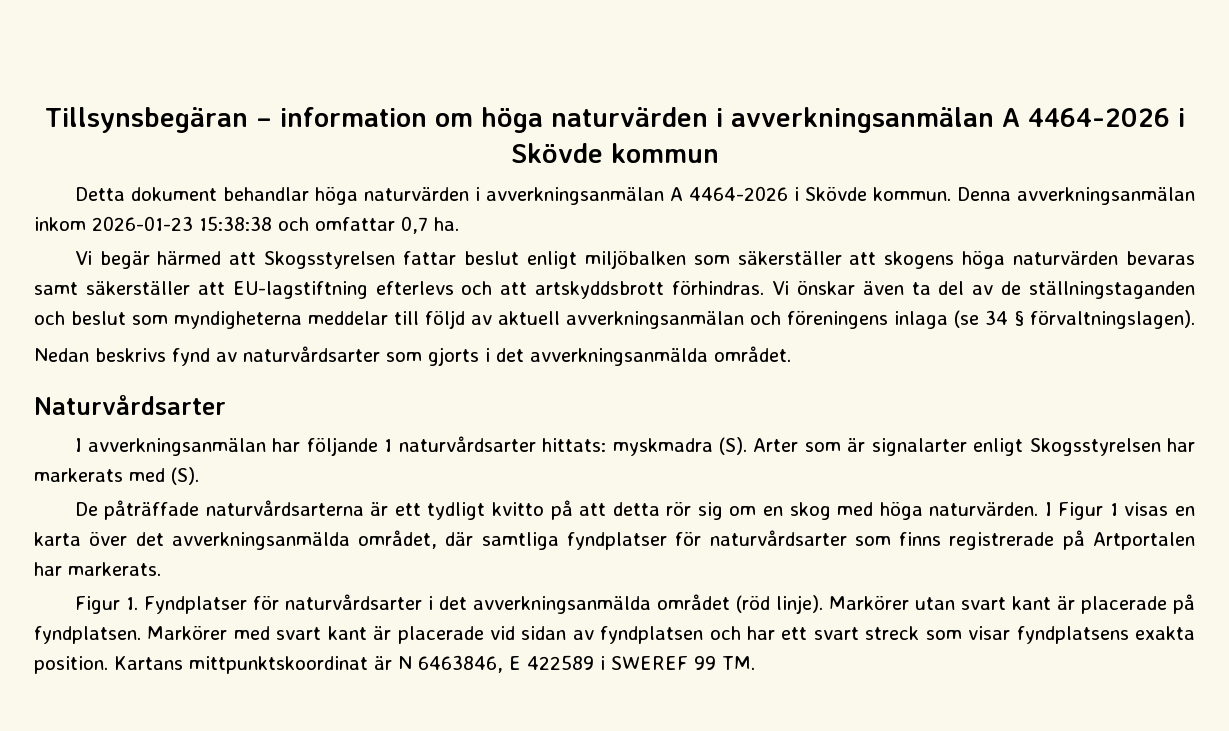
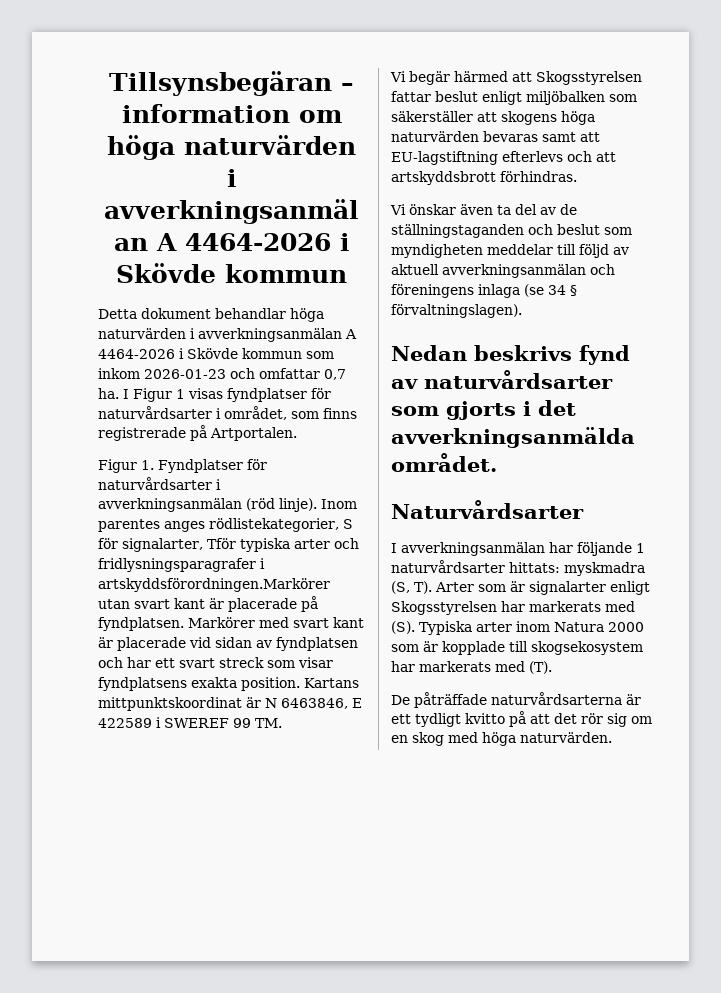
- Detta dokument behandlar höga naturvärden i avverkningsanmälan A 4464-2026 i Skövde kommun. Denna avverkningsanmälan inkom 2026-01-23 15:38:38 och omfattar 0,7 ha.
- Vi begär härmed att Skogsstyrelsen fattar beslut enligt miljöbalken som säkerställer att skogens höga naturvärden bevaras samt säkerställer att EU-lagstiftning efterlevs och att artskyddsbrott förhindras. Vi önskar även ta del av de ställningstaganden och beslut som myndigheterna meddelar till följd av aktuell avverkningsanmälan och föreningens inlaga (se 34 § förvaltningslagen).
- Nedan beskrivs fynd av naturvårdsarter som gjorts i det avverkningsanmälda området.
- Naturvårdsarter
- I avverkningsanmälan har följande 1 naturvårdsarter hittats: myskmadra (S). Arter som är signalarter enligt Skogsstyrelsen har markerats med (S).
- De påträffade naturvårdsarterna är ett tydligt kvitto på att detta rör sig om en skog med höga naturvärden. I Figur 1 visas en karta över det avverkningsanmälda området, där samtliga fyndplatser för naturvårdsarter som finns registrerade på Artportalen har markerats.
+ Detta dokument behandlar höga naturvärden i avverkningsanmälan A 4464-2026 i Skövde kommun som inkom 2026-01-23 och omfattar 0,7 ha. I Figur 1 visas fyndplatser för naturvårdsarter i området, som finns registrerade på Artportalen.
- Figur 1. Fyndplatser för naturvårdsarter i det avverkningsanmälda området (röd linje). Markörer utan svart kant är placerade på fyndplatsen.
+ Figur 1. Fyndplatser för naturvårdsarter i avverkningsanmälan (röd linje). Inom parentes anges rödlistekategorier, S för signalarter, Tför typiska arter och fridlysningsparagrafer i artskyddsförordningen.Markörer utan svart kant är placerade på fyndplatsen.
+ Vi begär härmed att Skogsstyrelsen fattar beslut enligt miljöbalken som säkerställer att skogens höga naturvärden bevaras samt att EU-lagstiftning efterlevs och att artskyddsbrott förhindras.
+ Vi önskar även ta del av de ställningstaganden och beslut som myndigheten meddelar till följd av aktuell avverkningsanmälan och föreningens inlaga (se 34 § förvaltningslagen).
+ Nedan beskrivs fynd av naturvårdsarter som gjorts i det avverkningsanmälda området.
+ Naturvårdsarter
+ I avverkningsanmälan har följande 1 naturvårdsarter hittats: myskmadra (S, T). Arter som är signalarter enligt Skogsstyrelsen har markerats med (S). Typiska arter inom Natura 2000 som är kopplade till skogsekosystem har markerats med (T).
+ De påträffade naturvårdsarterna är ett tydligt kvitto på att det rör sig om en skog med höga naturvärden.

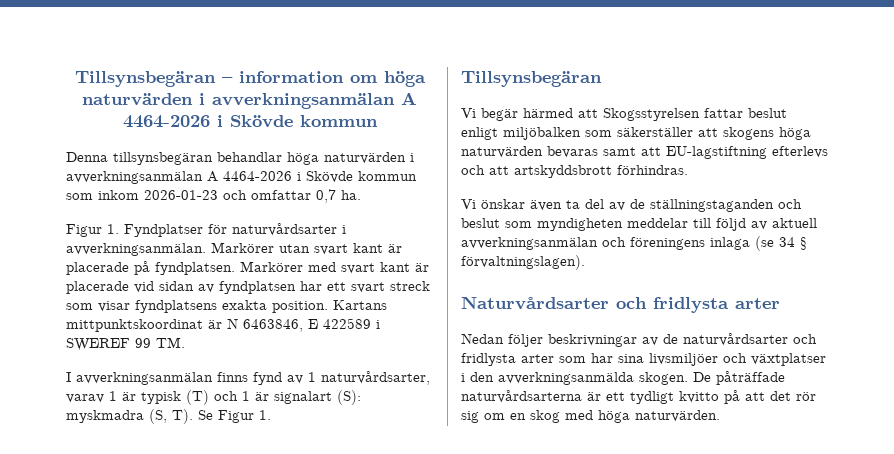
- Detta dokument behandlar höga naturvärden i avverkningsanmälan A 4464-2026 i Skövde kommun som inkom 2026-01-23 och omfattar 0,7 ha. I Figur 1 visas fyndplatser för naturvårdsarter i området, som finns registrerade på Artportalen.
+ Denna tillsynsbegäran behandlar höga naturvärden i avverkningsanmälan A 4464-2026 i Skövde kommun som inkom 2026-01-23 och omfattar 0,7 ha.
- Figur 1. Fyndplatser för naturvårdsarter i avverkningsanmälan (röd linje). Inom parentes anges rödlistekategorier, S för signalarter, Tför typiska arter och fridlysningsparagrafer i artskyddsförordningen.Markörer utan svart kant är placerade på fyndplatsen.
+ Figur 1. Fyndplatser för naturvårdsarter i avverkningsanmälan. Markörer utan svart kant är placerade på fyndplatsen.
- Markörer med svart kant är placerade vid sidan av fyndplatsen och har ett svart streck som visar fyndplatsens exakta position.
+ Markörer med svart kant är placerade vid sidan av fyndplatsen har ett svart streck som visar fyndplatsens exakta position.
+ I avverkningsanmälan finns fynd av 1 naturvårdsarter, varav 1 är typisk (T) och 1 är signalart (S): myskmadra (S, T). Se Figur 1.
+ Tillsynsbegäran
- Nedan beskrivs fynd av naturvårdsarter som gjorts i det avverkningsanmälda området.
- Naturvårdsarter
- I avverkningsanmälan har följande 1 naturvårdsarter hittats: myskmadra (S, T). Arter som är signalarter enligt Skogsstyrelsen har markerats med (S). Typiska arter inom Natura 2000 som är kopplade till skogsekosystem har markerats med (T).
- De påträffade naturvårdsarterna är ett tydligt kvitto på att det rör sig om en skog med höga naturvärden.
+ Naturvårdsarter och fridlysta arter
+ Nedan följer beskrivningar av de naturvårdsarter och fridlysta arter som har sina livsmiljöer och växtplatser i den avverkningsanmälda skogen. De påträffade naturvårdsarterna är ett tydligt kvitto på att det rör sig om en skog med höga naturvärden.

